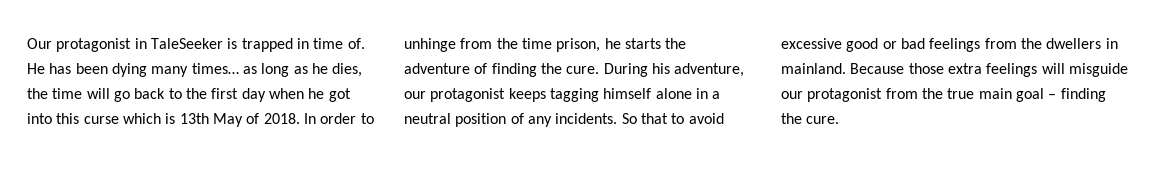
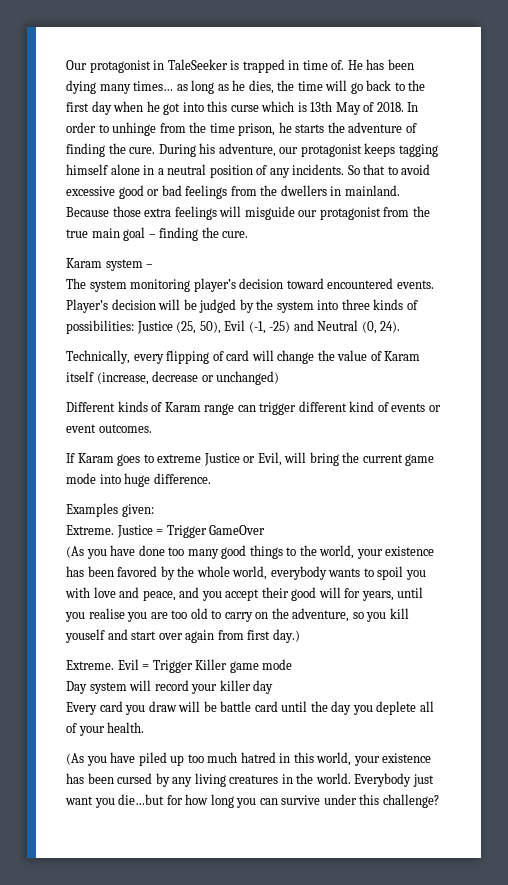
+ Karam system –
+ The system monitoring player’s decision toward encountered events. Player’s decision will be judged by the system into three kinds of possibilities: Justice (25, 50), Evil (-1, -25) and Neutral (0, 24).
+ Technically, every flipping of card will change the value of Karam itself (increase, decrease or unchanged)
+ Different kinds of Karam range can trigger different kind of events or event outcomes.
+ If Karam goes to extreme Justice or Evil, will bring the current game mode into huge difference.
+ Examples given:
+ Extreme. Justice = Trigger GameOver
+ (As you have done too many good things to the world, your existence has been favored by the whole world, everybody wants to spoil you with love and peace, and you accept their good will for years, until you realise you are too old to carry on the adventure, so you kill youself and start over again from first day.)
+ Extreme. Evil = Trigger Killer game mode
+ Day system will record your killer day
+ Every card you draw will be battle card until the day you deplete all of your health.
+ (As you have piled up too much hatred in this world, your existence has been cursed by any living creatures in the world. Everybody just want you die…but for how long you can survive under this challenge?

